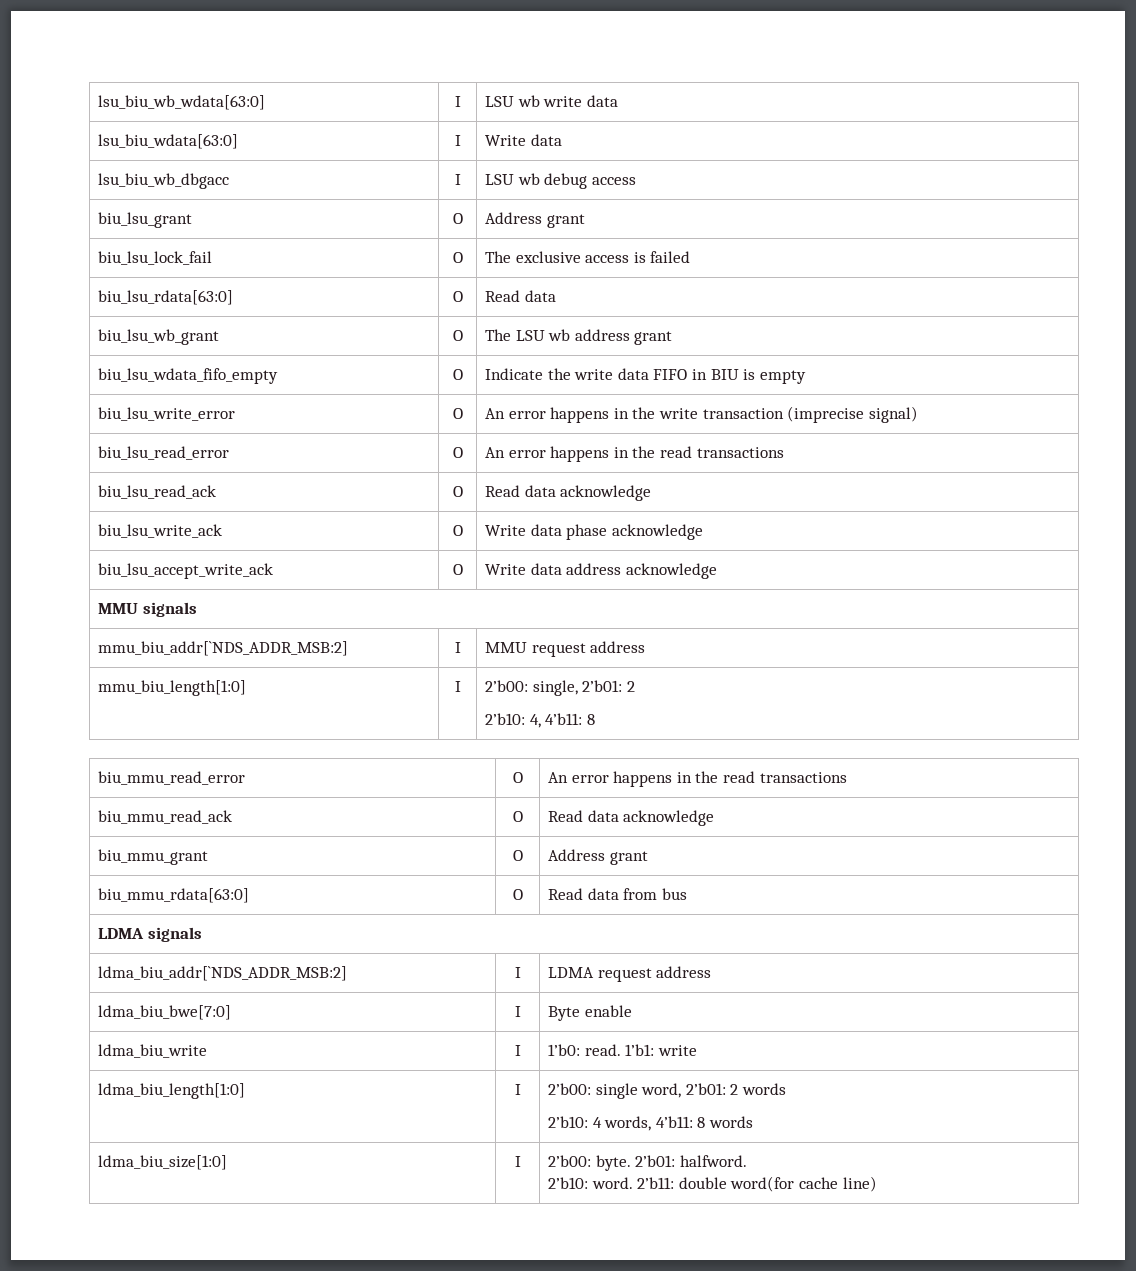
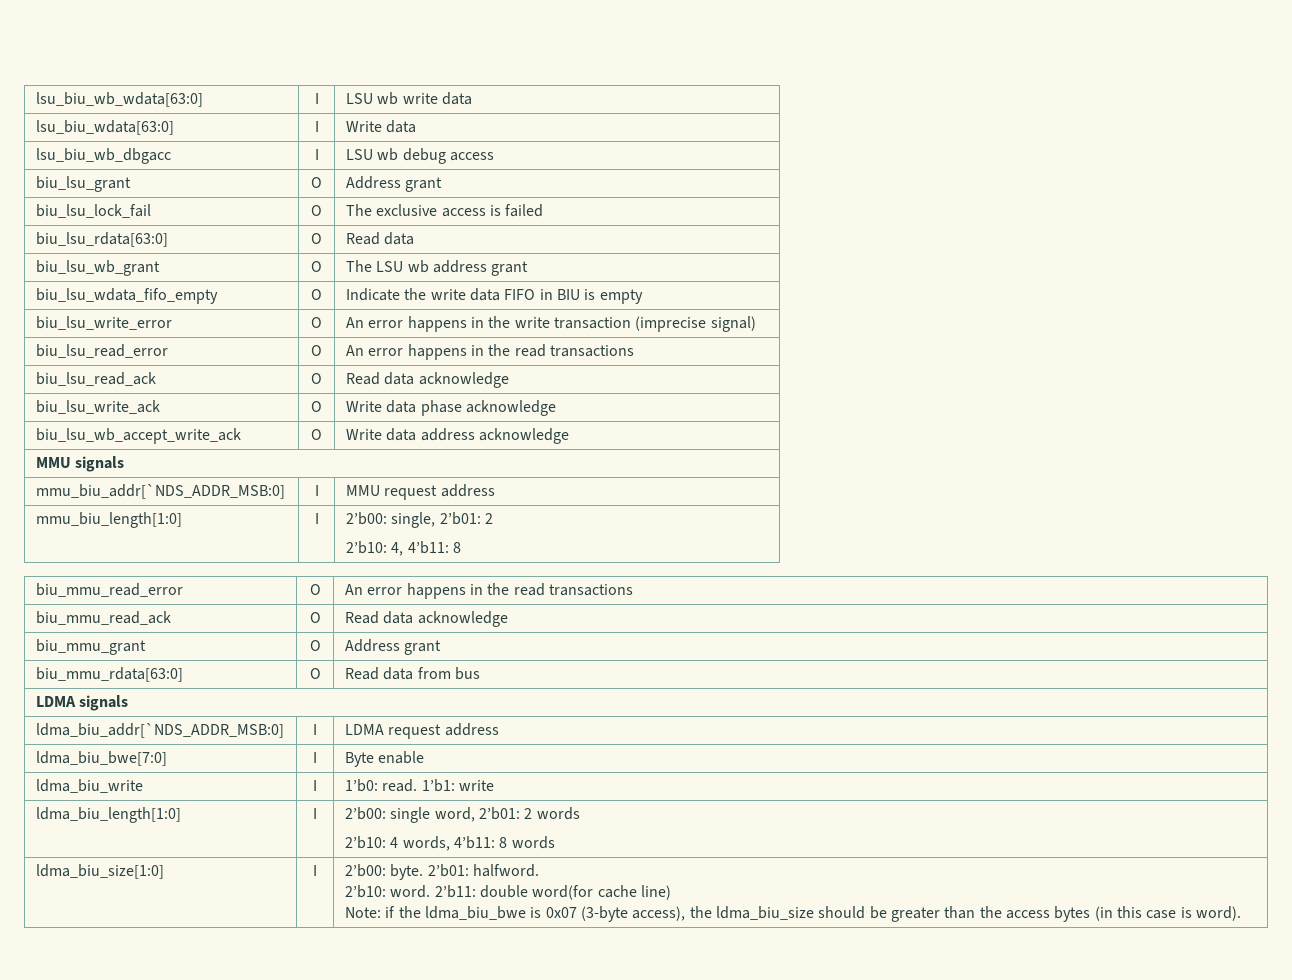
- biu_lsu_accept_write_ack | O | Write data address acknowledge
+ biu_lsu_wb_accept_write_ack | O | Write data address acknowledge
- mmu_biu_addr[`NDS_ADDR_MSB:2] | I | MMU request address
+ mmu_biu_addr[`NDS_ADDR_MSB:0] | I | MMU request address
- ldma_biu_addr[`NDS_ADDR_MSB:2] | I | LDMA request address
+ ldma_biu_addr[`NDS_ADDR_MSB:0] | I | LDMA request address
  ldma_biu_size[1:0] | I | 2’b00: byte. 2’b01: halfword.
  2’b10: word. 2’b11: double word(for cache line)
+ Note: if the ldma_biu_bwe is 0x07 (3-byte access), the ldma_biu_size should be greater than the access bytes (in this case is word).

